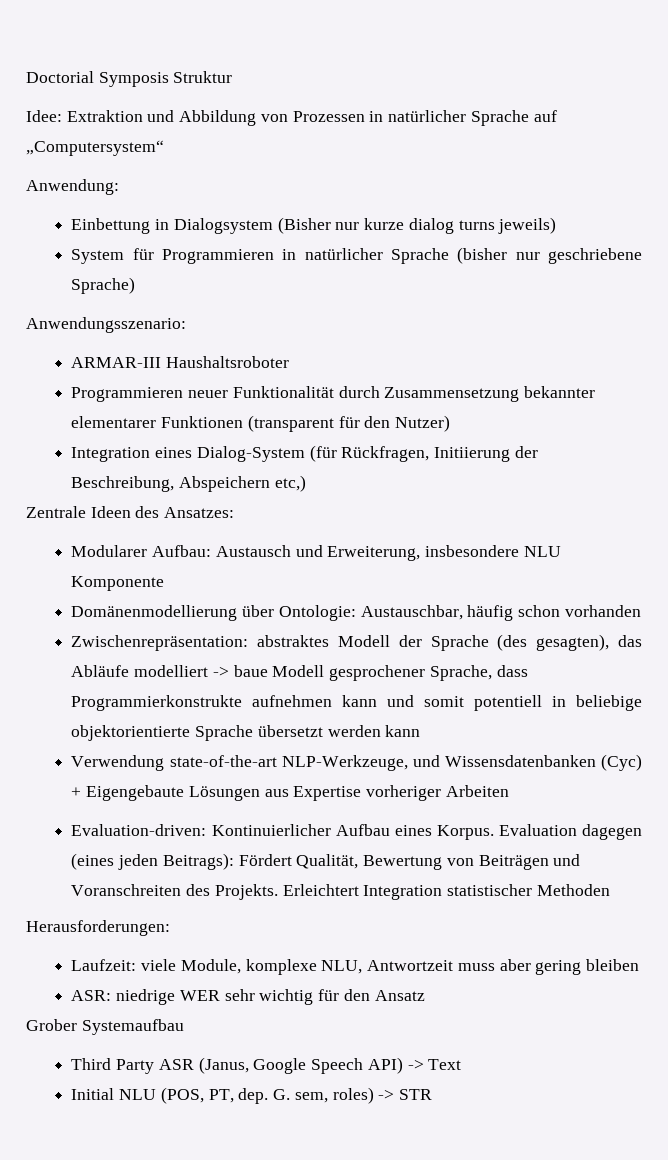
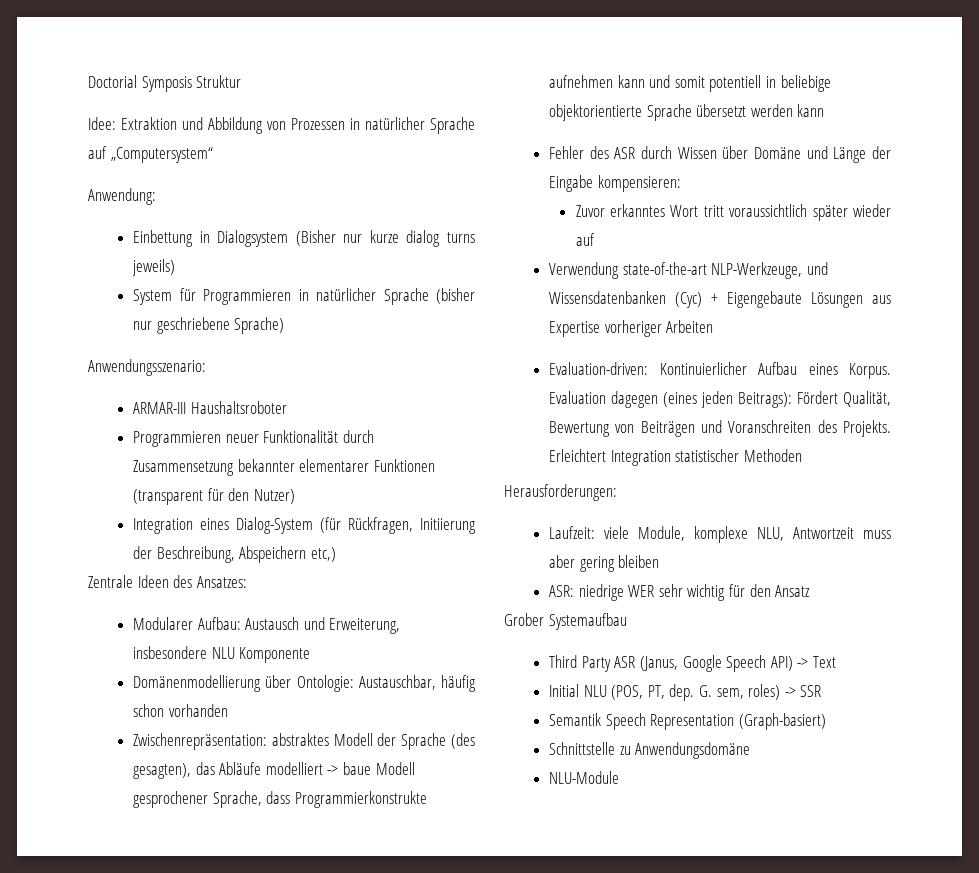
+ Fehler des ASR durch Wissen über Domäne und Länge der Eingabe kompensieren:
+ Zuvor erkanntes Wort tritt voraussichtlich später wieder auf
- G. sem, roles) -> STR
+ G. sem, roles) -> SSR
+ Semantik Speech Representation (Graph-basiert)
+ Schnittstelle zu Anwendungsdomäne
+ NLU-Module

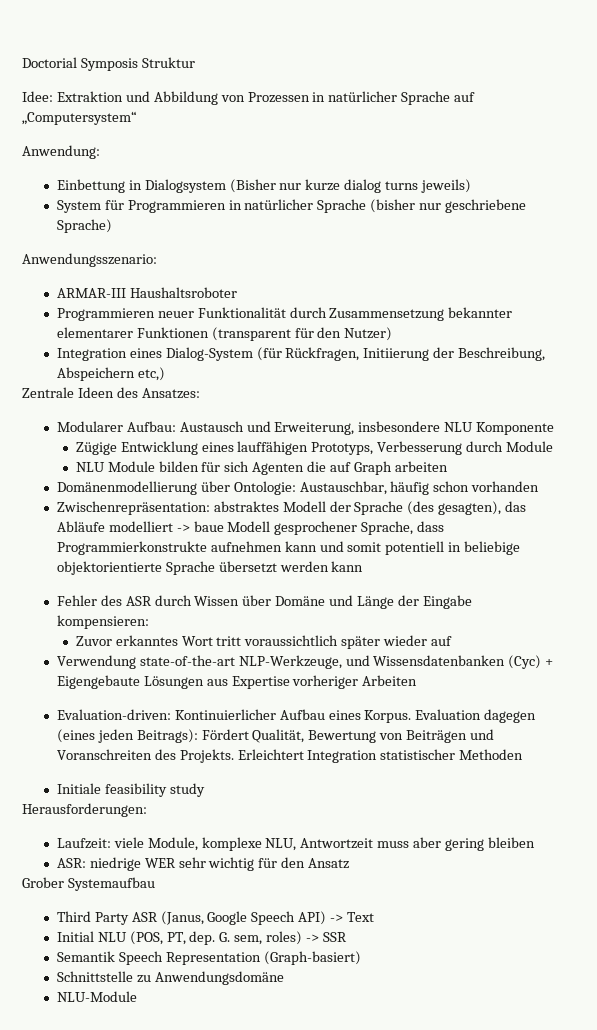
+ Zügige Entwicklung eines lauffähigen Prototyps, Verbesserung durch Module
+ NLU Module bilden für sich Agenten die auf Graph arbeiten
+ Initiale feasibility study

